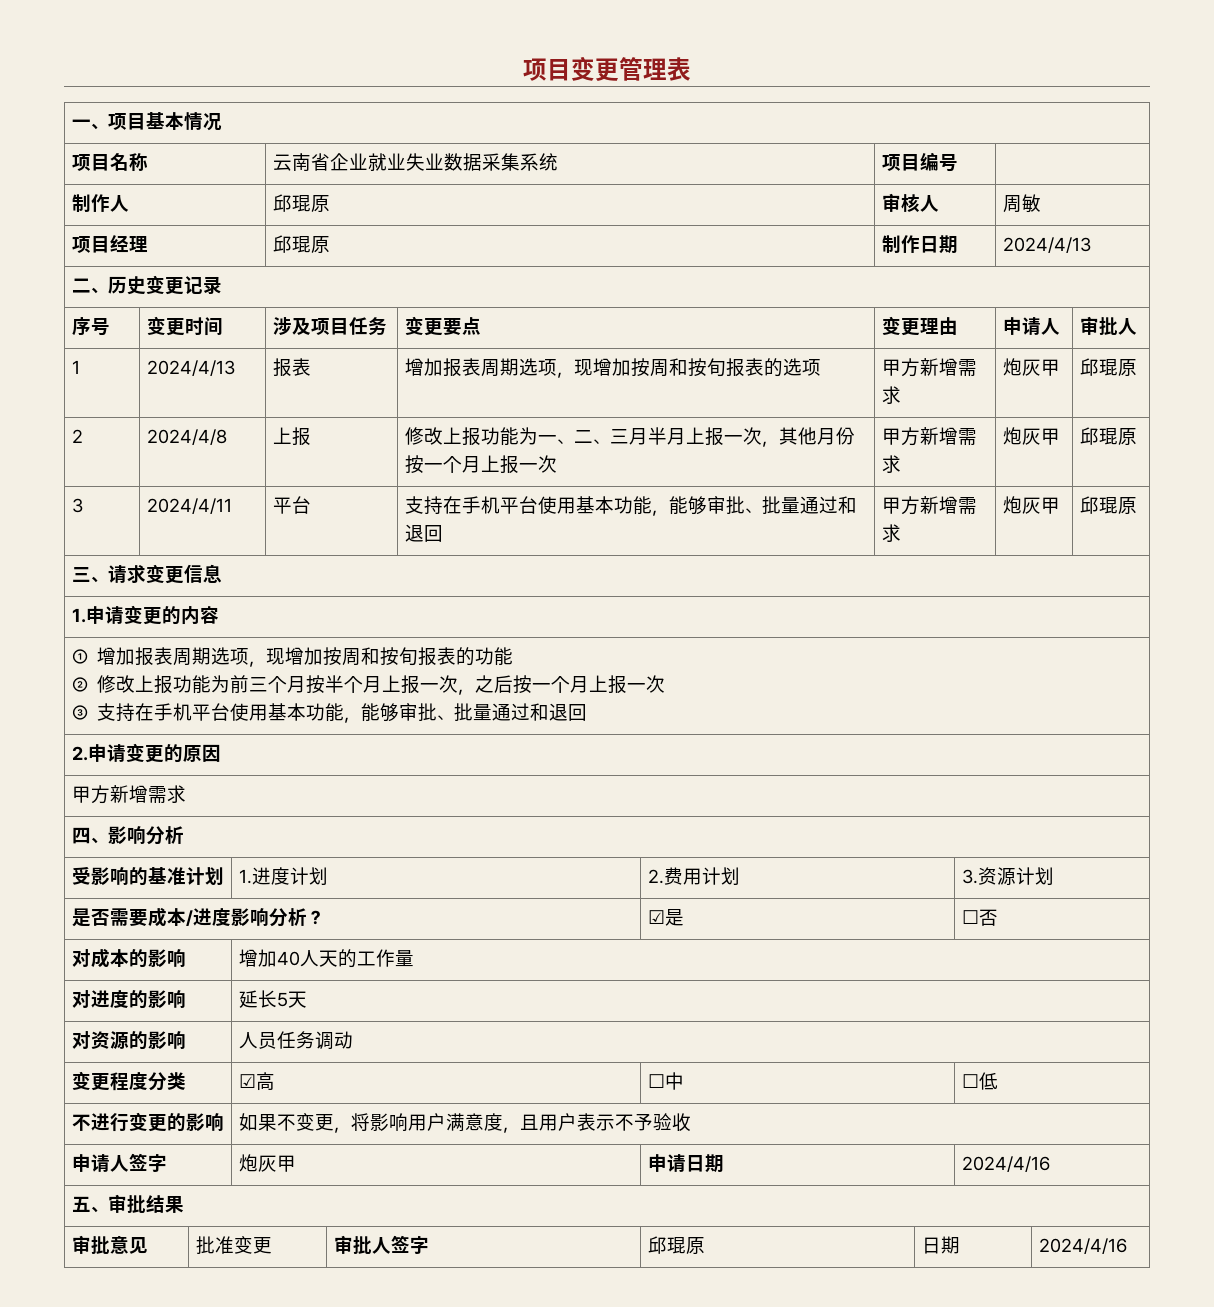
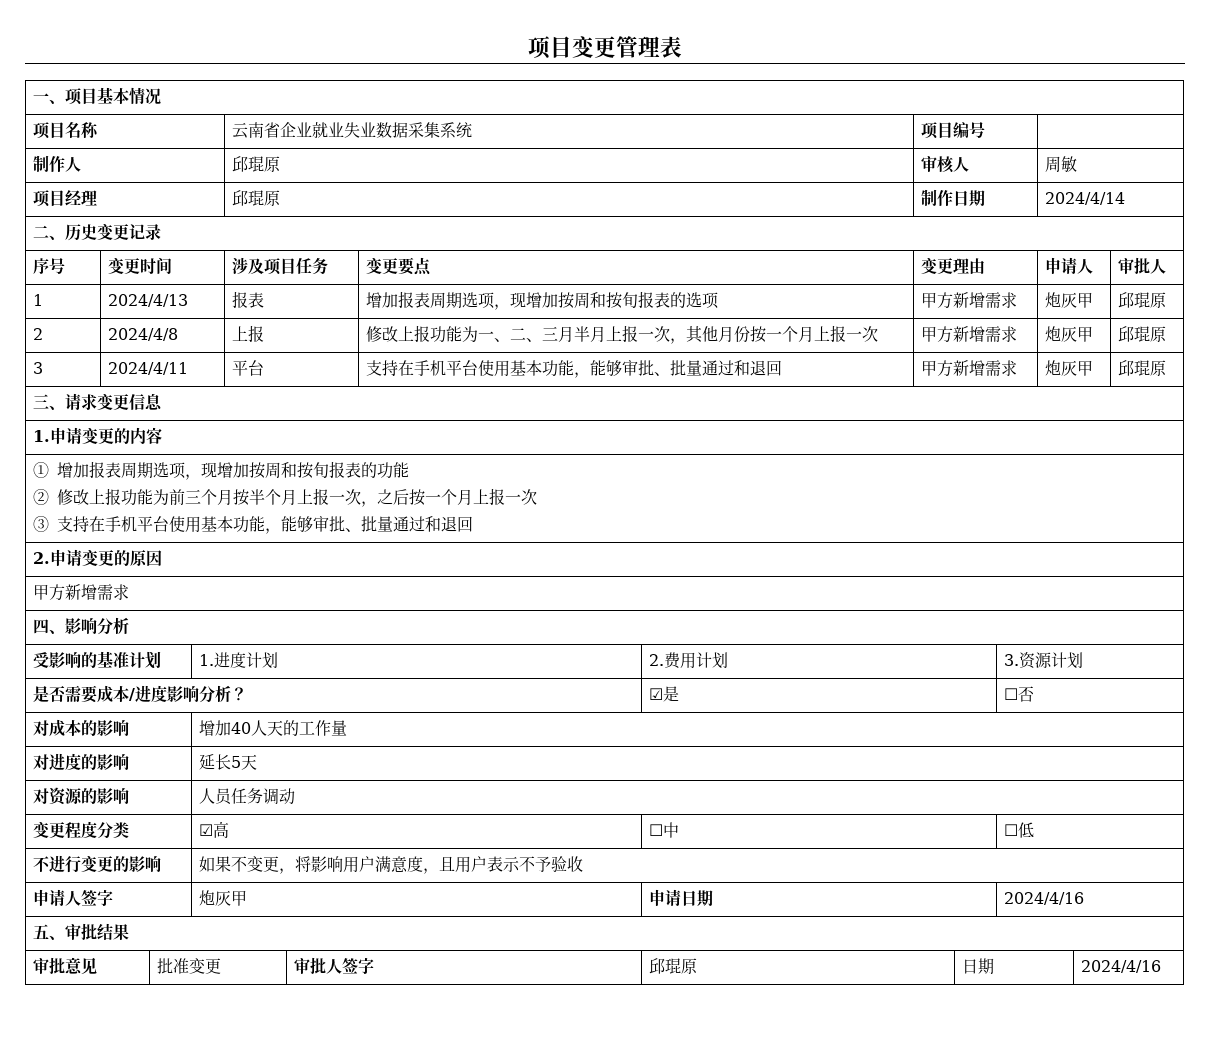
- 项目经理 | 邱琨原 | 制作日期 | 2024/4/13
+ 项目经理 | 邱琨原 | 制作日期 | 2024/4/14

